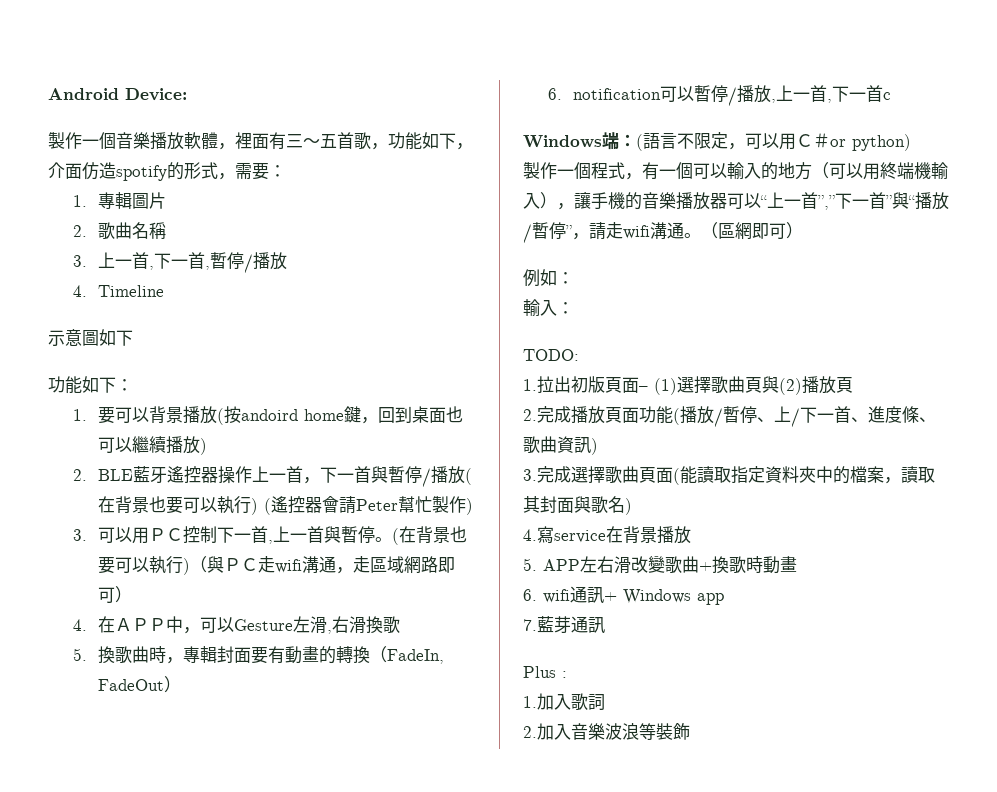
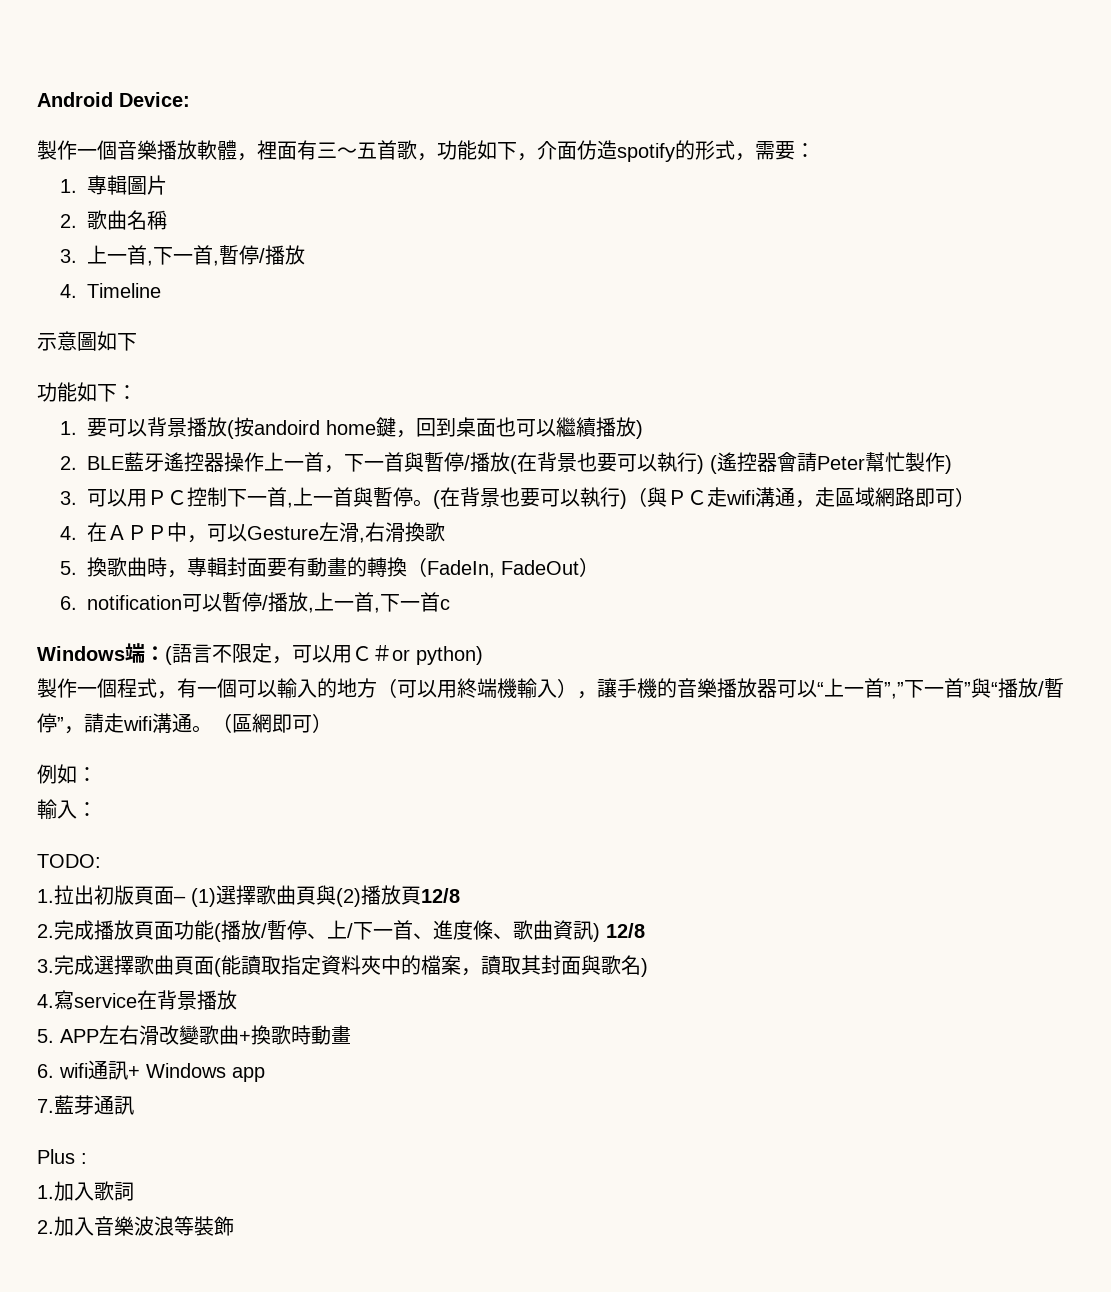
- 1.拉出初版頁面– (1)選擇歌曲頁與(2)播放頁
+ 1.拉出初版頁面– (1)選擇歌曲頁與(2)播放頁12/8
- 2.完成播放頁面功能(播放/暫停、上/下一首、進度條、歌曲資訊)
+ 2.完成播放頁面功能(播放/暫停、上/下一首、進度條、歌曲資訊) 12/8

